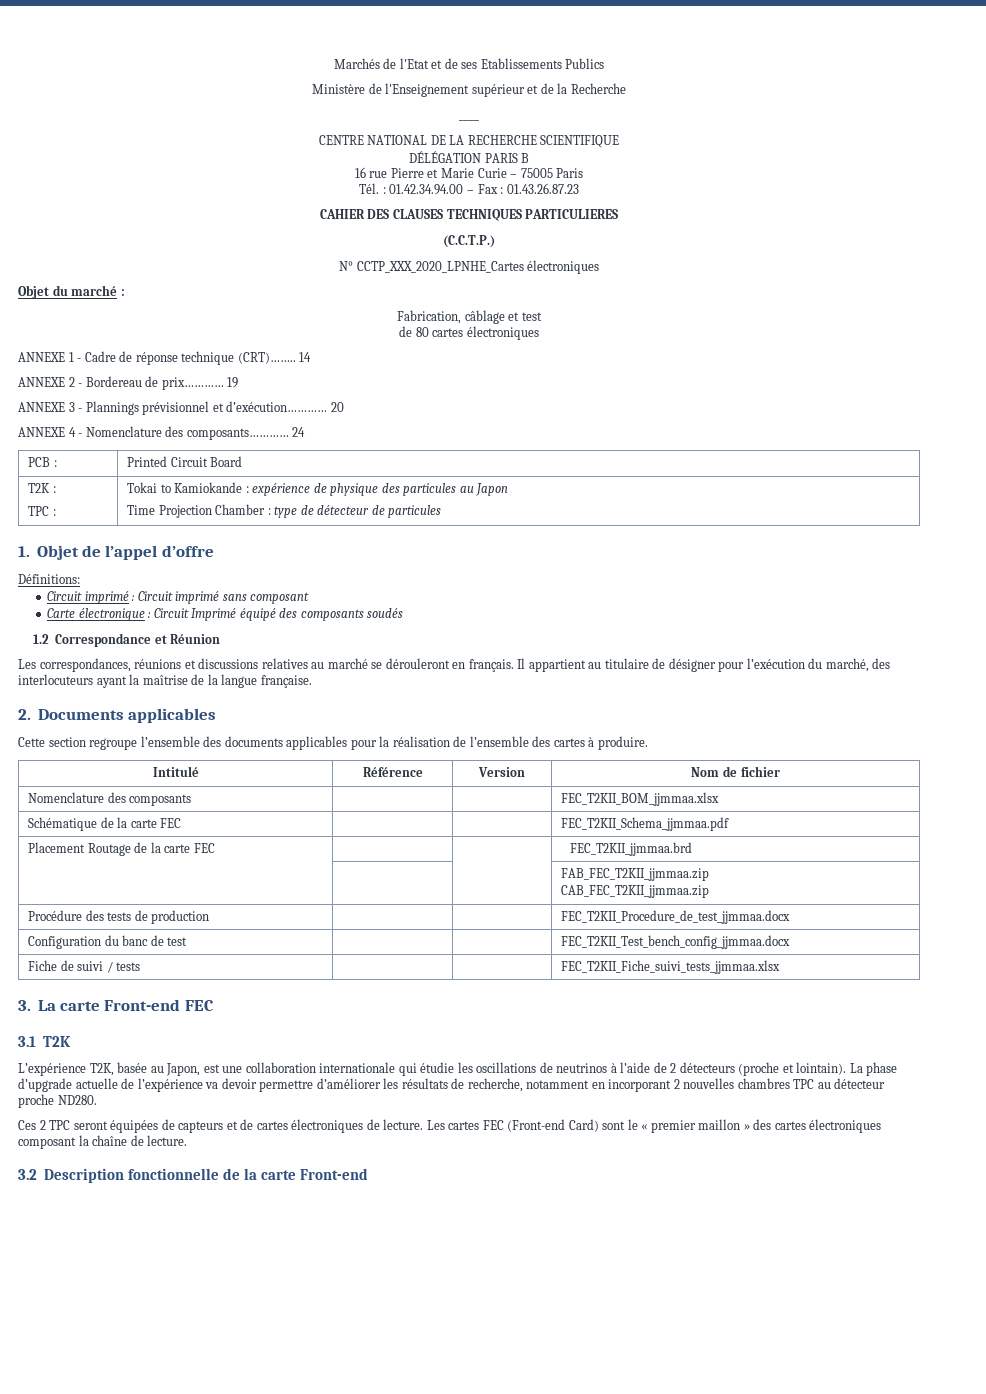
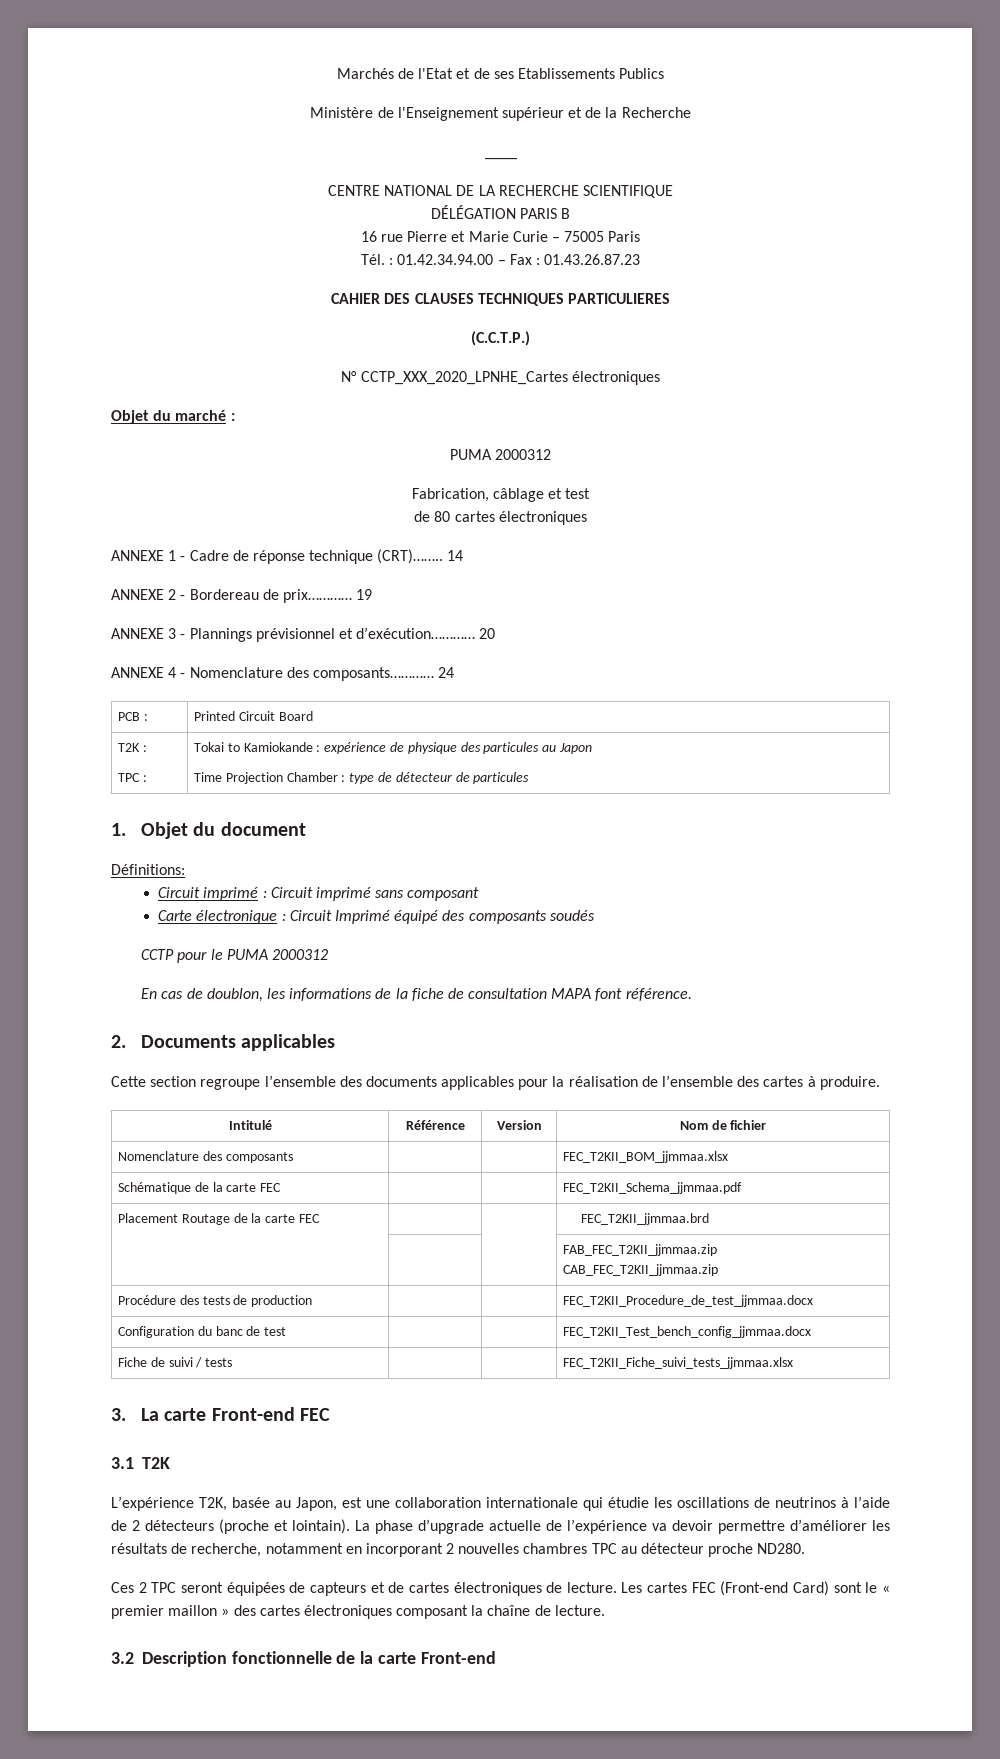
  Objet du marché :
+ PUMA 2000312
- 1. Objet de l’appel d’offre
+ 1. Objet du document
- 1.2 Correspondance et Réunion
- Les correspondances, réunions et discussions relatives au marché se dérouleront en français. Il appartient au titulaire de désigner pour l’exécution du marché, des interlocuteurs ayant la maîtrise de la langue française.
+ CCTP pour le PUMA 2000312
+ En cas de doublon, les informations de la fiche de consultation MAPA font référence.

